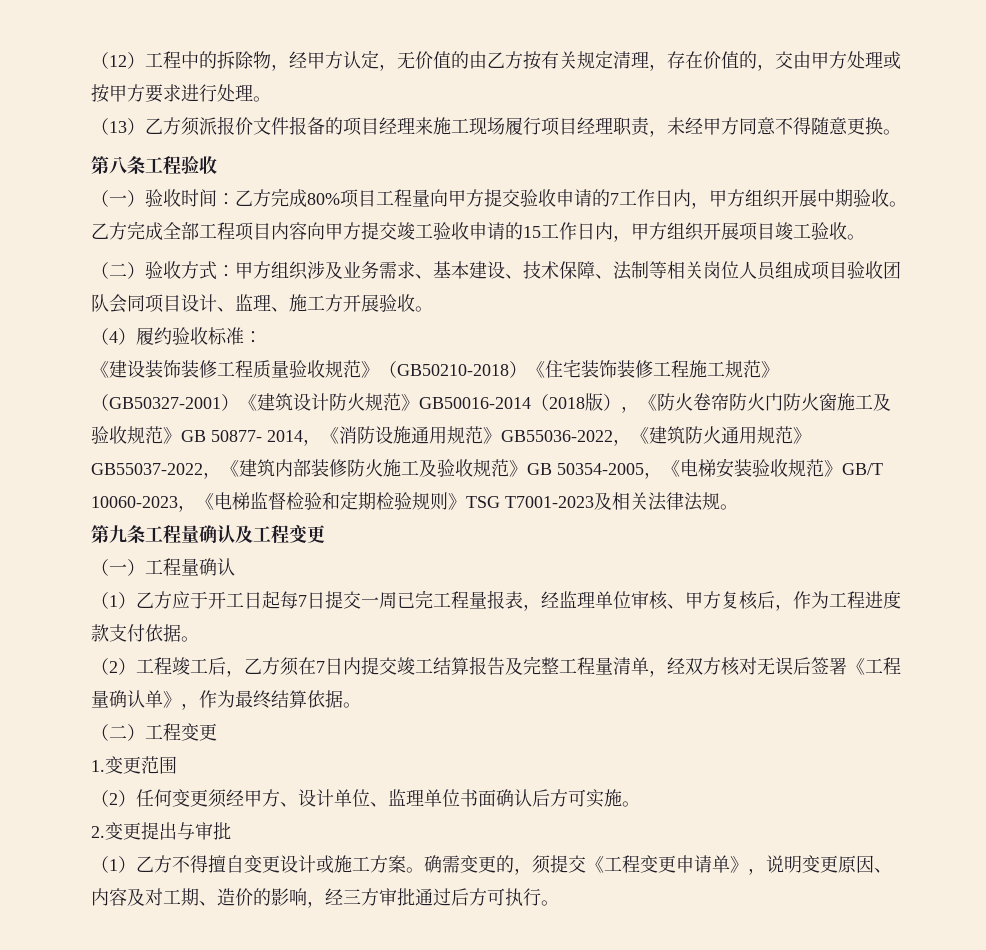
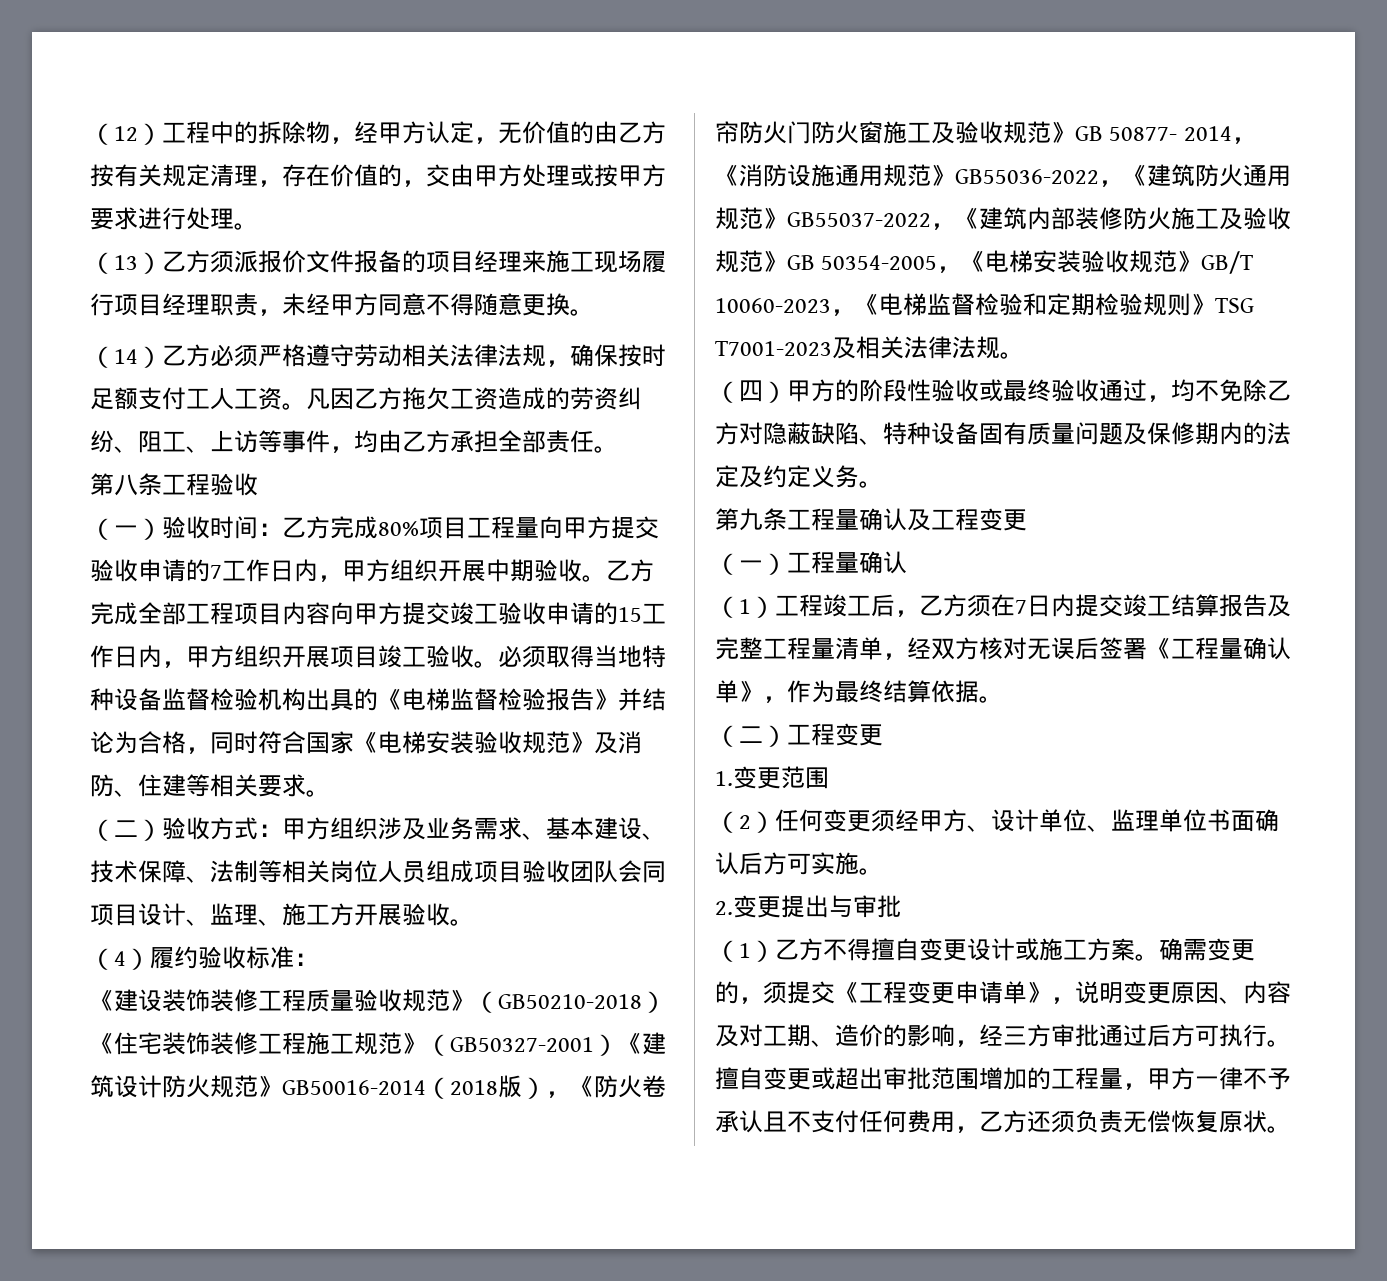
+ （14）乙方必须严格遵守劳动相关法律法规，确保按时足额支付工人工资。凡因乙方拖欠工资造成的劳资纠纷、阻工、上访等事件，均由乙方承担全部责任。
+ 必须取得当地特种设备监督检验机构出具的《电梯监督检验报告》并结论为合格，同时符合国家《电梯安装验收规范》及消防、住建等相关要求。
+ （四）甲方的阶段性验收或最终验收通过，均不免除乙方对隐蔽缺陷、特种设备固有质量问题及保修期内的法定及约定义务。
- （1）乙方应于开工日起每7日提交一周已完工程量报表，经监理单位审核、甲方复核后，作为工程进度款支付依据。
- （2）工程竣工后，乙方须在7日内提交竣工结算报告及完整工程量清单，经双方核对无误后签署《工程量确认单》，作为最终结算依据。
+ （1）工程竣工后，乙方须在7日内提交竣工结算报告及完整工程量清单，经双方核对无误后签署《工程量确认单》，作为最终结算依据。
+ 擅自变更或超出审批范围增加的工程量，甲方一律不予承认且不支付任何费用，乙方还须负责无偿恢复原状。

